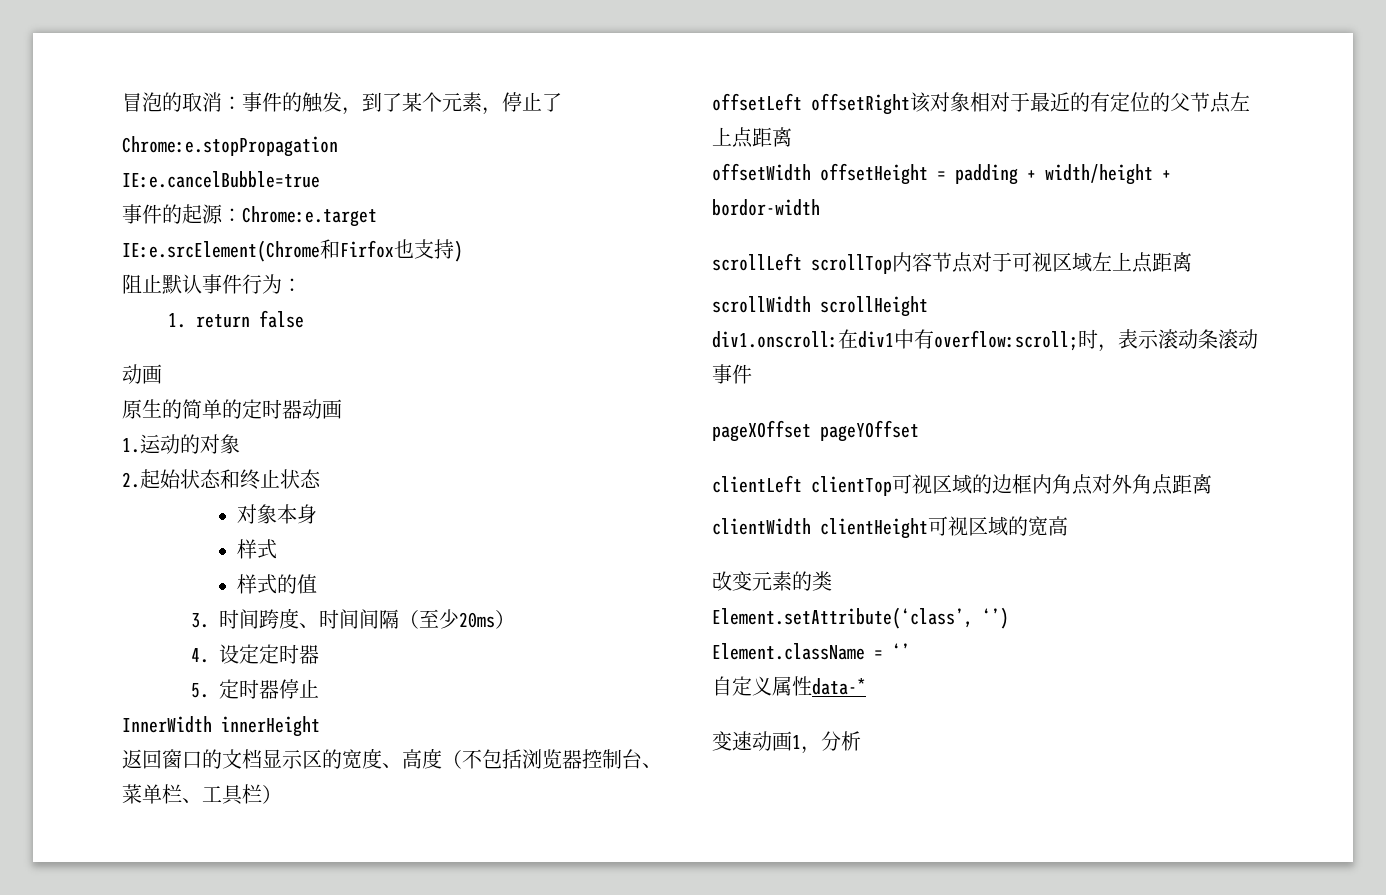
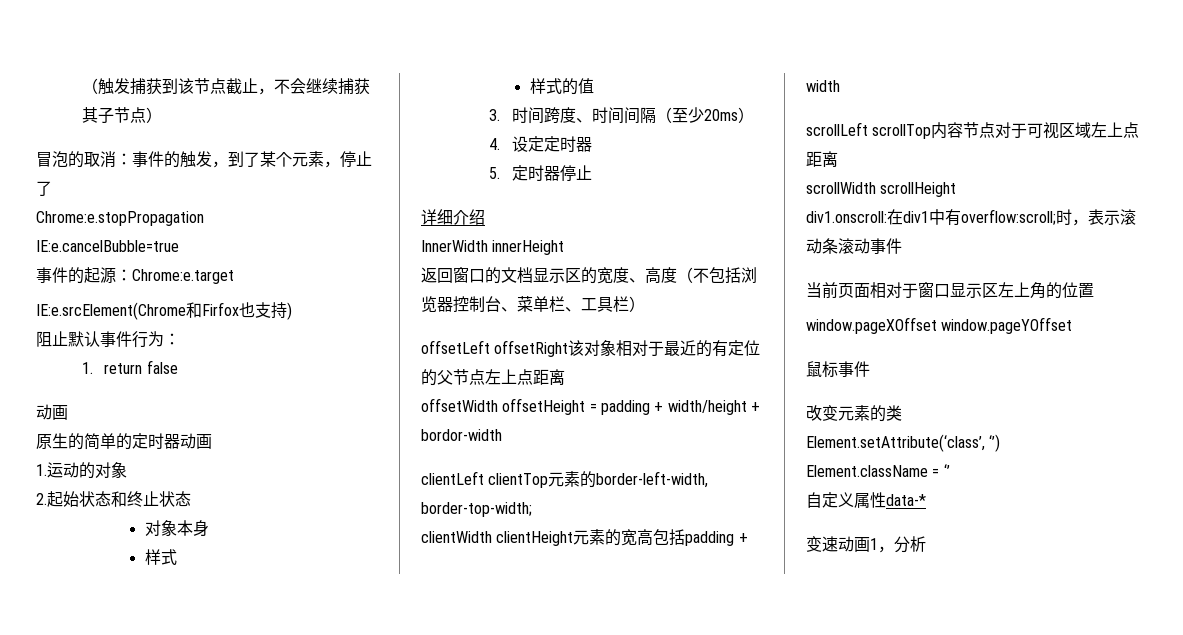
+ （触发捕获到该节点截止，不会继续捕获其子节点）
+ 详细介绍
+ clientLeft clientTop元素的border-left-width, border-top-width;
+ clientWidth clientHeight元素的宽高包括padding + width
- pageXOffset pageYOffset
- clientLeft clientTop可视区域的边框内角点对外角点距离
- clientWidth clientHeight可视区域的宽高
+ 当前页面相对于窗口显示区左上角的位置
+ window.pageXOffset window.pageYOffset
+ 鼠标事件

